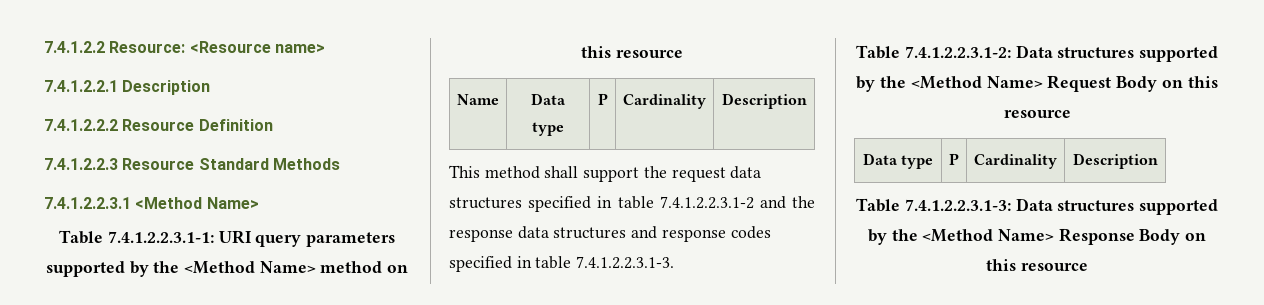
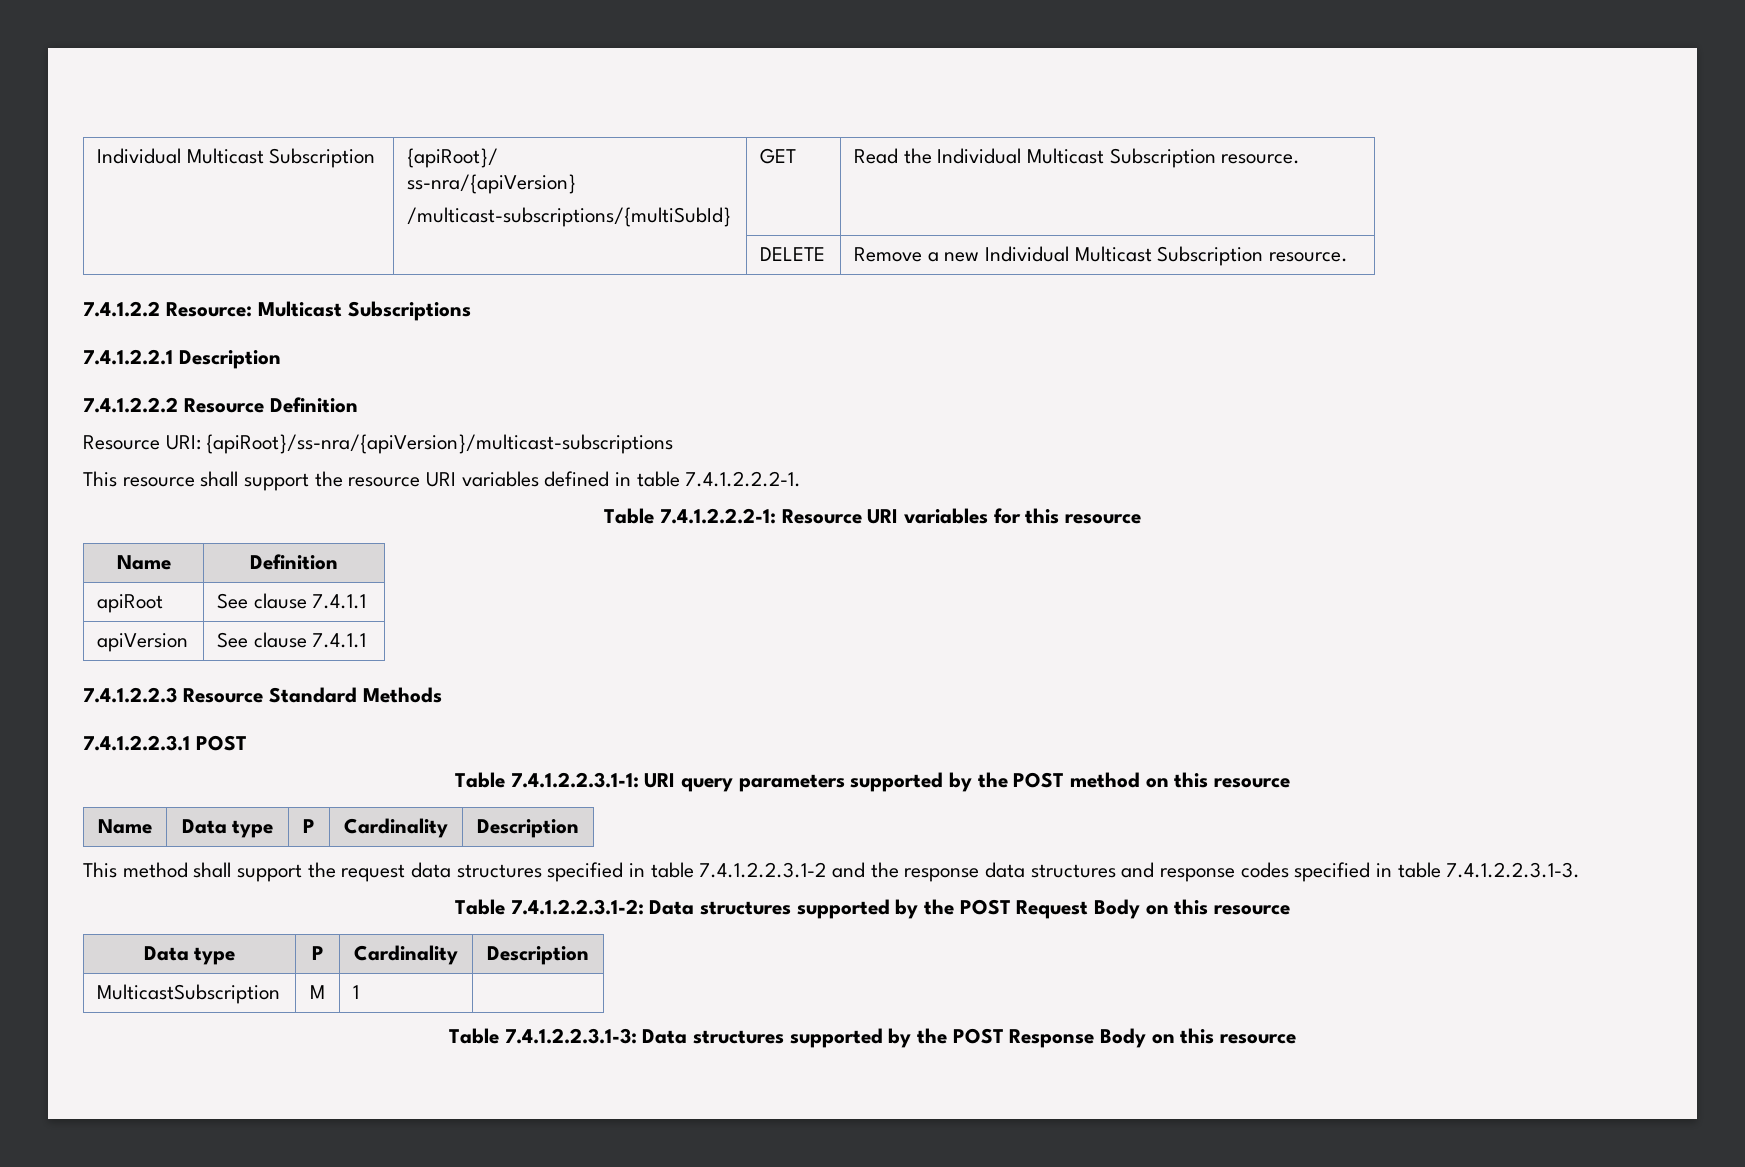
- 7.4.1.2.2 Resource: <Resource name>
+ Individual Multicast Subscription | {apiRoot}/
+ ss-nra/{apiVersion}
+ /multicast-subscriptions/{multiSubId} | GET | Read the Individual Multicast Subscription resource.
+ | | DELETE | Remove a new Individual Multicast Subscription resource.
+ 7.4.1.2.2 Resource: Multicast Subscriptions
+ Resource URI: {apiRoot}/ss-nra/{apiVersion}/multicast-subscriptions
+ This resource shall support the resource URI variables defined in table 7.4.1.2.2.2-1.
+ Table 7.4.1.2.2.2-1: Resource URI variables for this resource
+ Name | Definition
+ apiRoot | See clause 7.4.1.1
+ apiVersion | See clause 7.4.1.1
- 7.4.1.2.2.3.1 <Method Name>
+ 7.4.1.2.2.3.1 POST
- Table 7.4.1.2.2.3.1-1: URI query parameters supported by the <Method Name> method on this resource
+ Table 7.4.1.2.2.3.1-1: URI query parameters supported by the POST method on this resource
- Table 7.4.1.2.2.3.1-2: Data structures supported by the <Method Name> Request Body on this resource
+ Table 7.4.1.2.2.3.1-2: Data structures supported by the POST Request Body on this resource
+ MulticastSubscription | M | 1 |
- Table 7.4.1.2.2.3.1-3: Data structures supported by the <Method Name> Response Body on this resource
+ Table 7.4.1.2.2.3.1-3: Data structures supported by the POST Response Body on this resource

